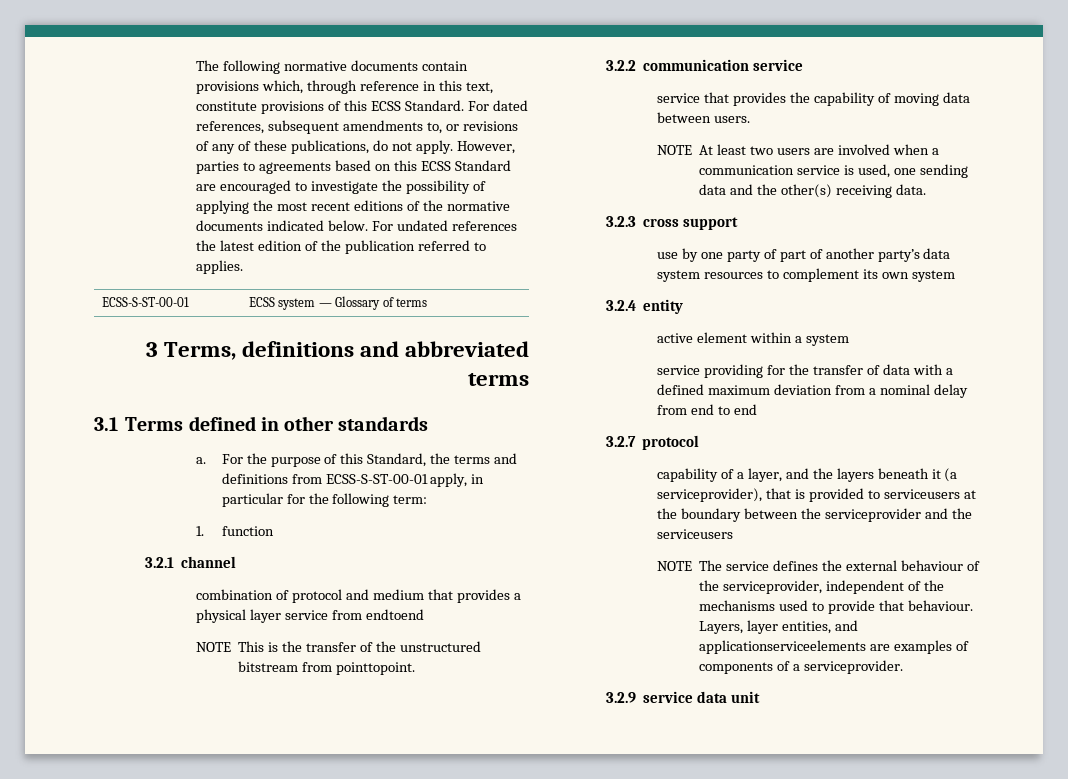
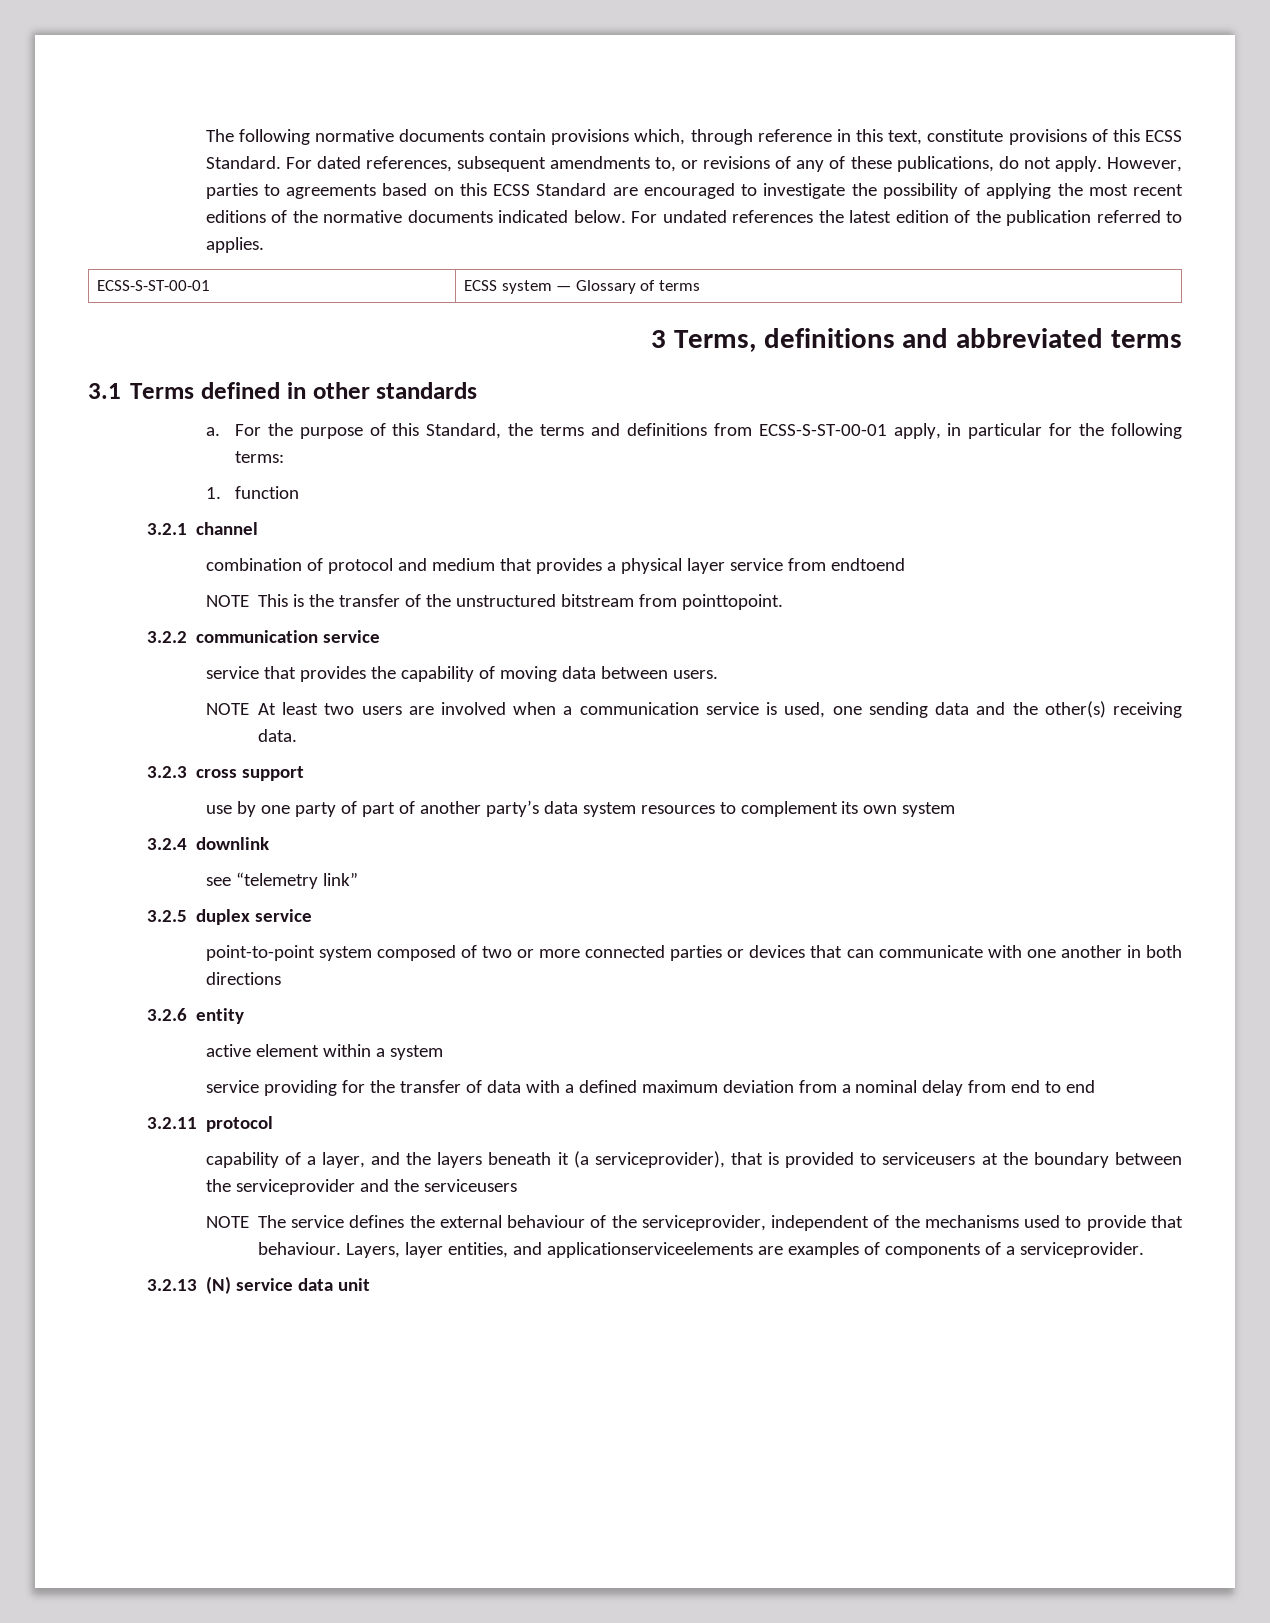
- For the purpose of this Standard, the terms and definitions from ECSS-S-ST-00-01 apply, in particular for the following term:
+ For the purpose of this Standard, the terms and definitions from ECSS-S-ST-00-01 apply, in particular for the following terms:
- 3.2.4 entity
+ 3.2.4 downlink
+ see “telemetry link”
+ 3.2.5 duplex service
+ point-to-point system composed of two or more connected parties or devices that can communicate with one another in both directions
+ 3.2.6 entity
- 3.2.7 protocol
+ 3.2.11 protocol
- 3.2.9 service data unit
+ 3.2.13 (N) service data unit

